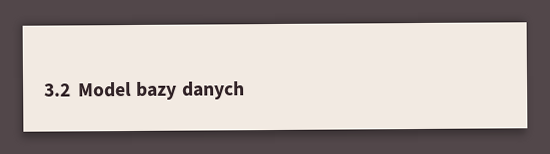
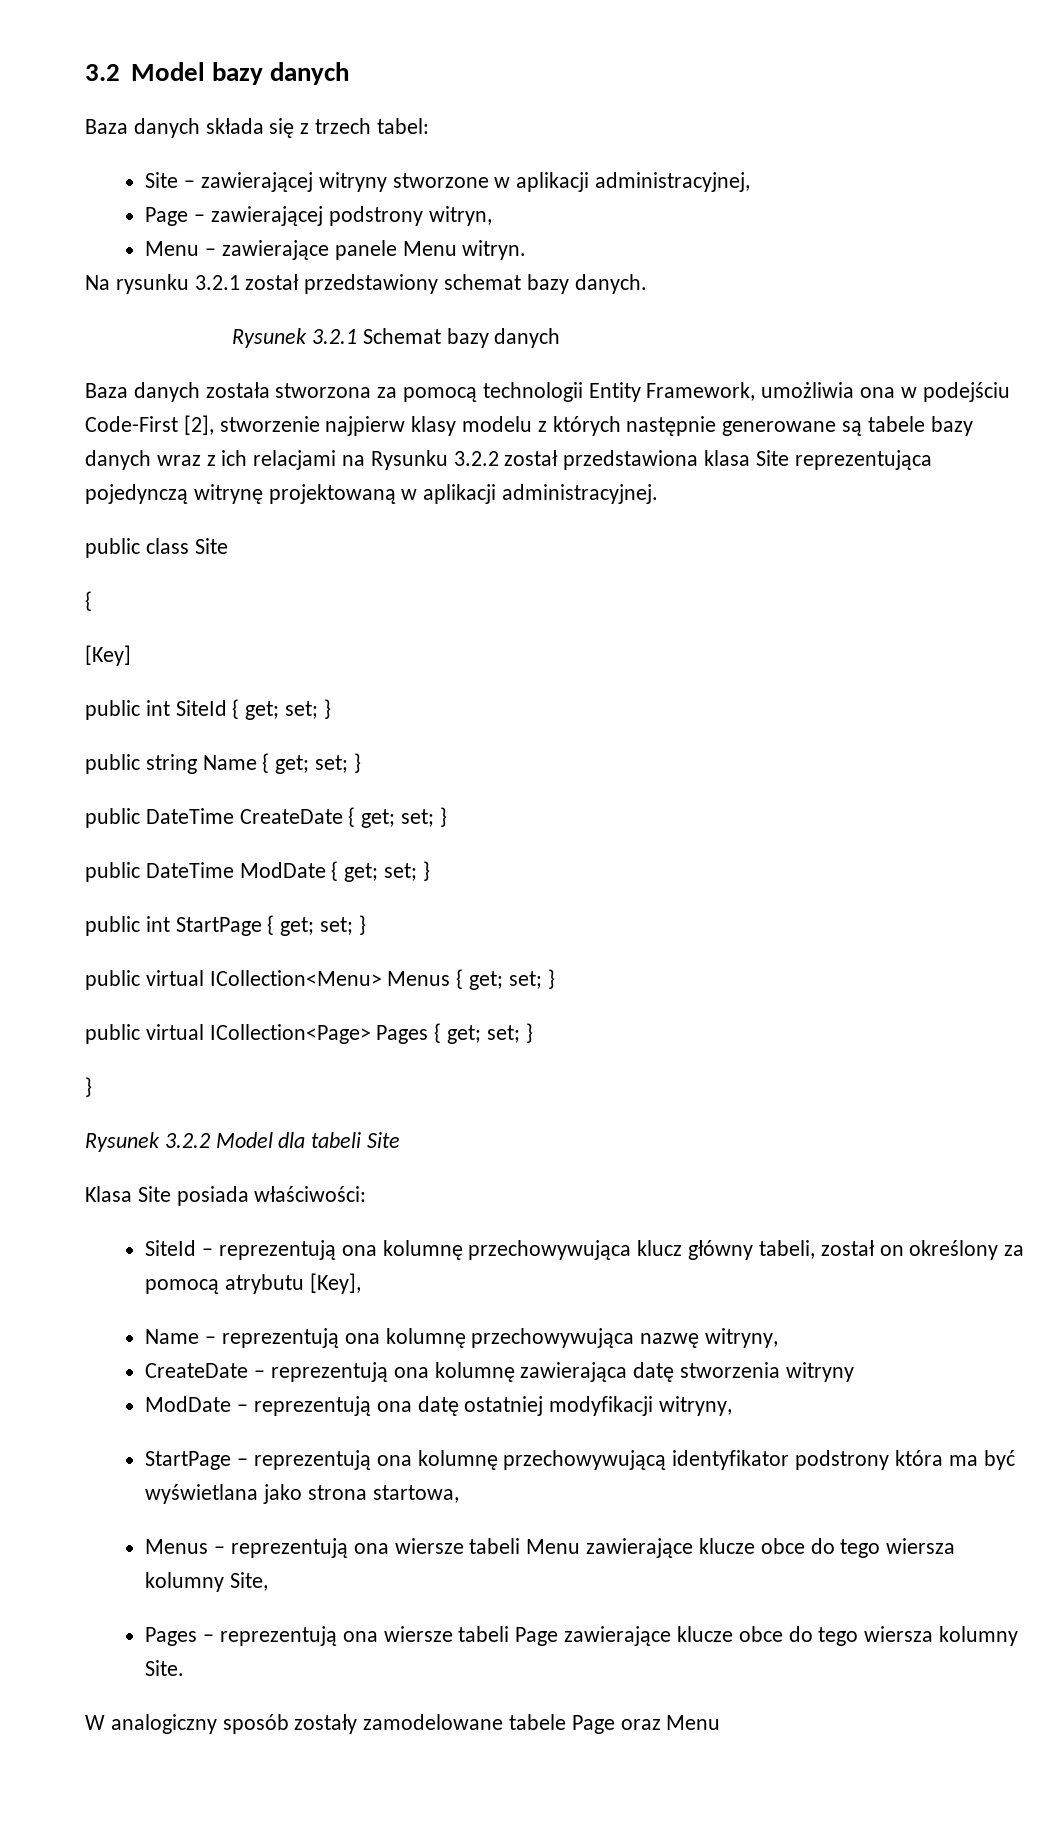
+ Baza danych składa się z trzech tabel:
+ Site – zawierającej witryny stworzone w aplikacji administracyjnej,
+ Page – zawierającej podstrony witryn,
+ Menu – zawierające panele Menu witryn.
+ Na rysunku 3.2.1 został przedstawiony schemat bazy danych.
+ Rysunek 3.2.1 Schemat bazy danych
+ Baza danych została stworzona za pomocą technologii Entity Framework, umożliwia ona w podejściu Code-First [2], stworzenie najpierw klasy modelu z których następnie generowane są tabele bazy danych wraz z ich relacjami na Rysunku 3.2.2 został przedstawiona klasa Site reprezentująca pojedynczą witrynę projektowaną w aplikacji administracyjnej.
+ public class Site
+ {
+ [Key]
+ public int SiteId { get; set; }
+ public string Name { get; set; }
+ public DateTime CreateDate { get; set; }
+ public DateTime ModDate { get; set; }
+ public int StartPage { get; set; }
+ public virtual ICollection<Menu> Menus { get; set; }
+ public virtual ICollection<Page> Pages { get; set; }
+ }
+ Rysunek 3.2.2 Model dla tabeli Site
+ Klasa Site posiada właściwości:
+ SiteId – reprezentują ona kolumnę przechowywująca klucz główny tabeli, został on określony za pomocą atrybutu [Key],
+ Name – reprezentują ona kolumnę przechowywująca nazwę witryny,
+ CreateDate – reprezentują ona kolumnę zawierająca datę stworzenia witryny
+ ModDate – reprezentują ona datę ostatniej modyfikacji witryny,
+ StartPage – reprezentują ona kolumnę przechowywującą identyfikator podstrony która ma być wyświetlana jako strona startowa,
+ Menus – reprezentują ona wiersze tabeli Menu zawierające klucze obce do tego wiersza kolumny Site,
+ Pages – reprezentują ona wiersze tabeli Page zawierające klucze obce do tego wiersza kolumny Site.
+ W analogiczny sposób zostały zamodelowane tabele Page oraz Menu

